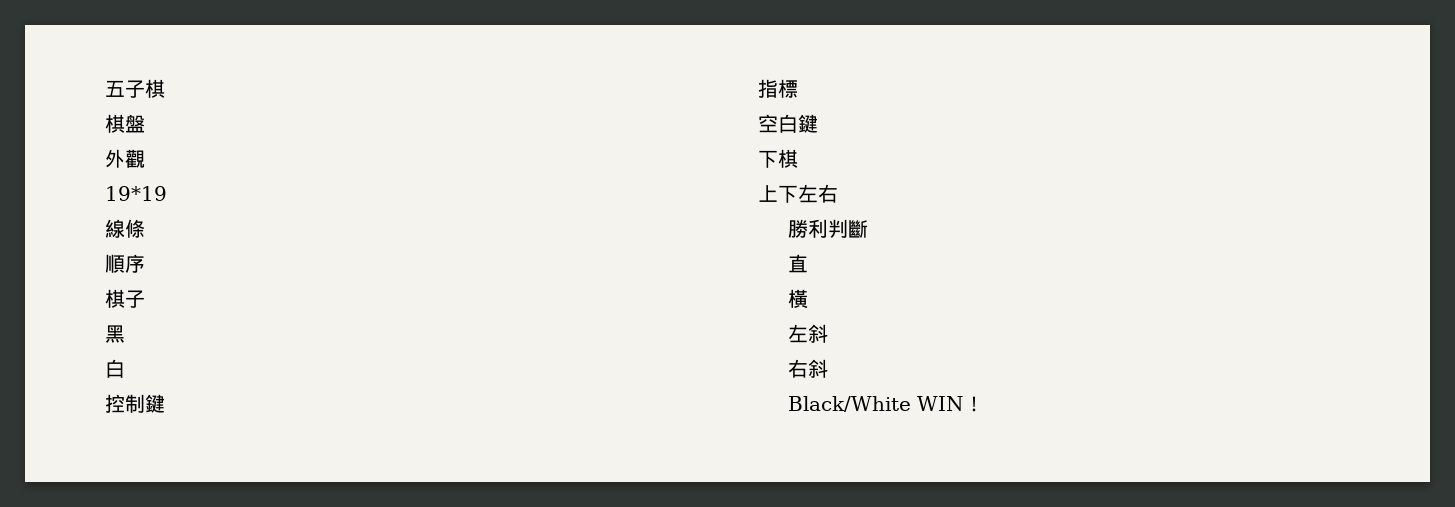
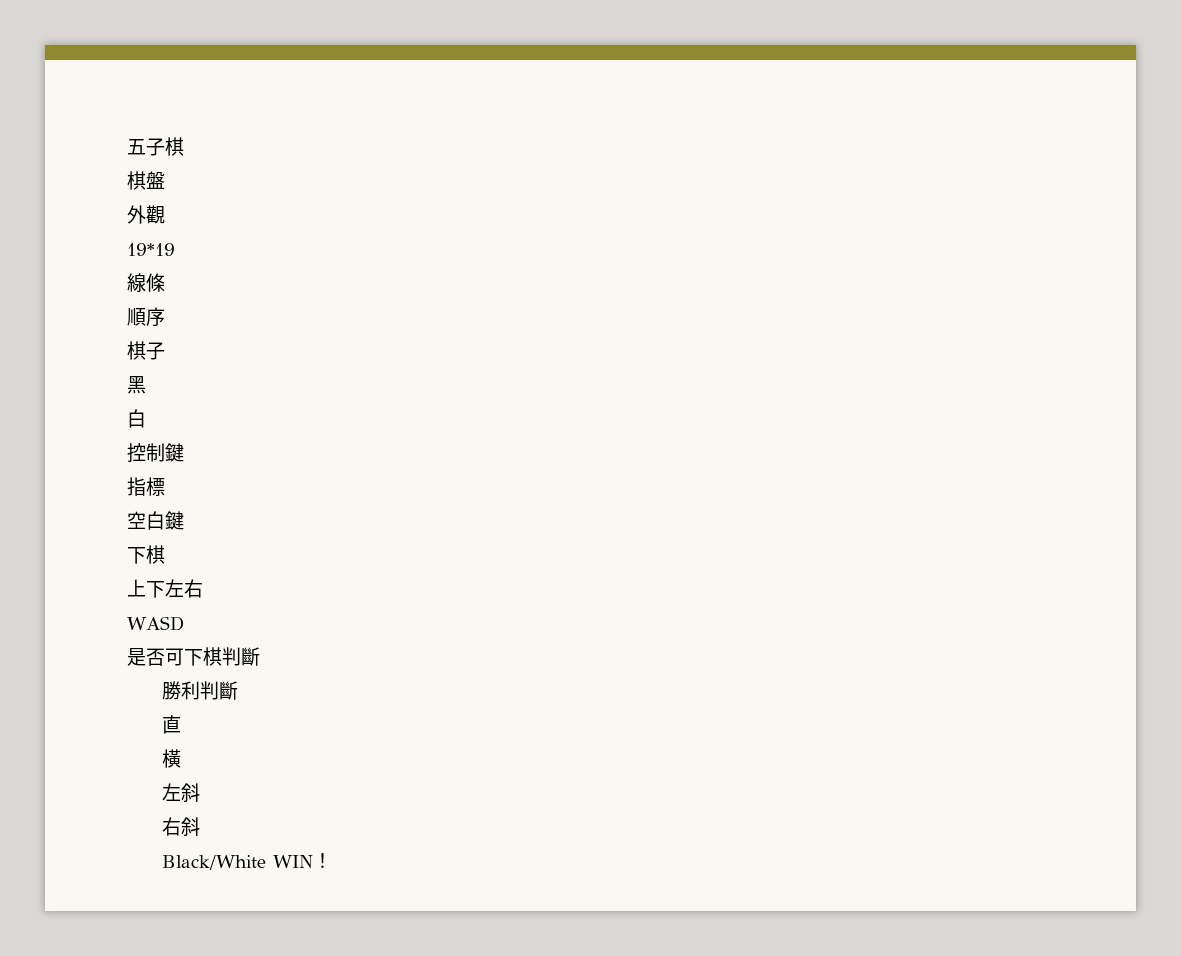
+ WASD
+ 是否可下棋判斷

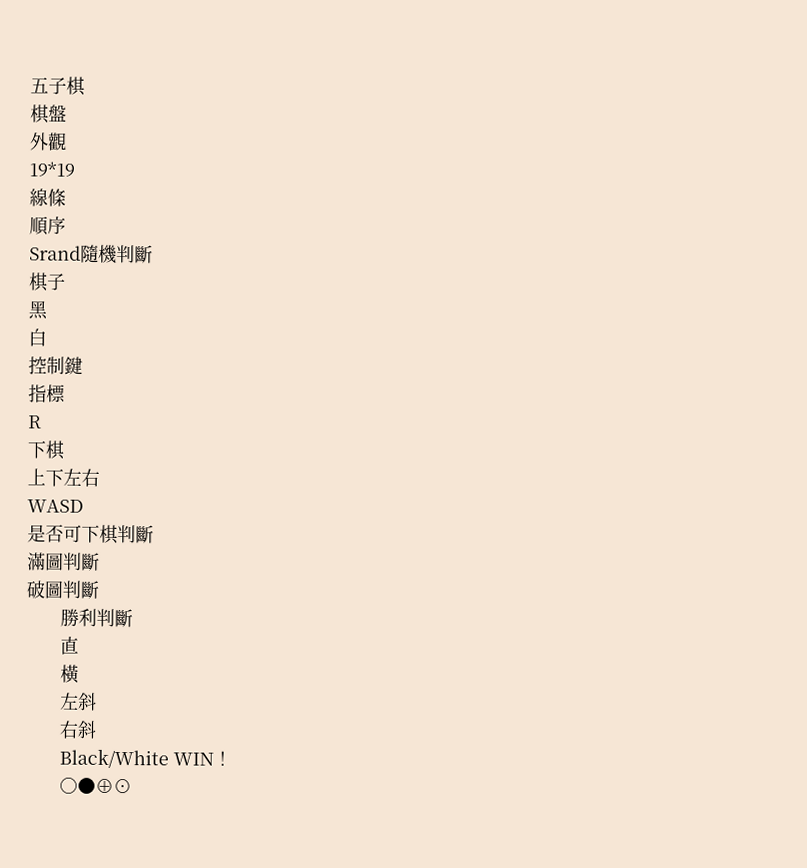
+ Srand隨機判斷
- 空白鍵
+ R
+ 滿圖判斷
+ 破圖判斷
+ ○●⊕⊙

